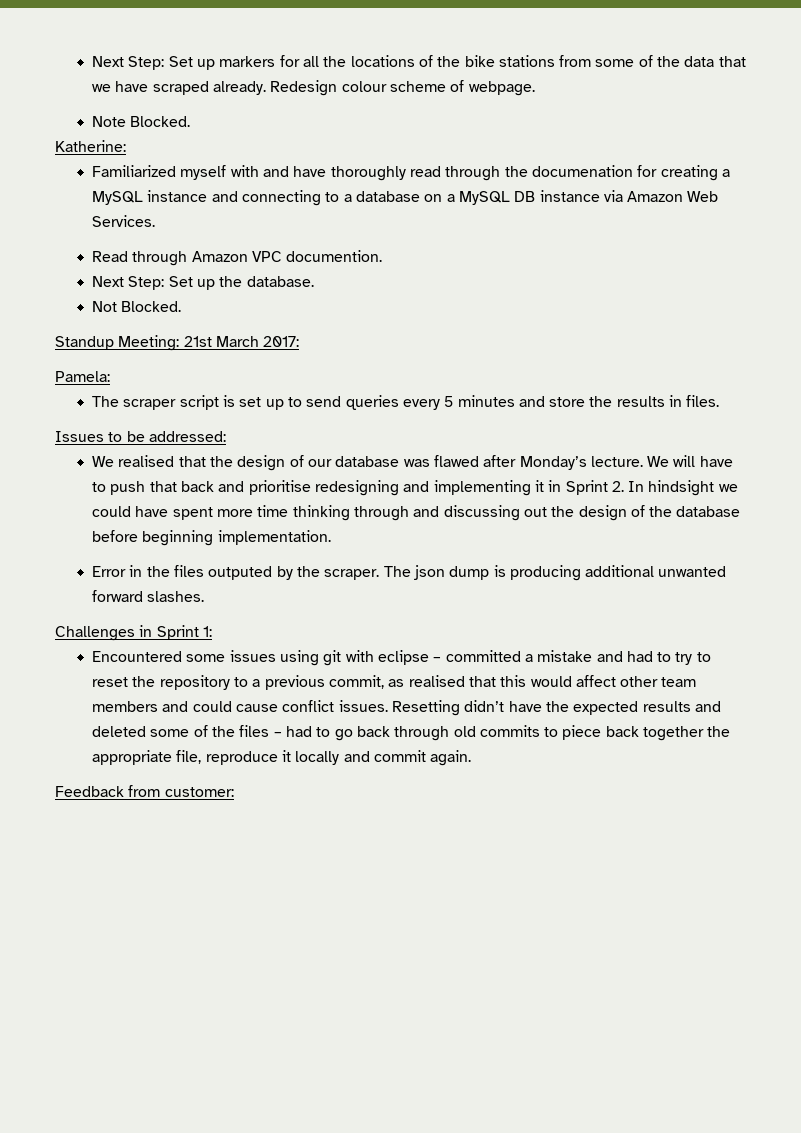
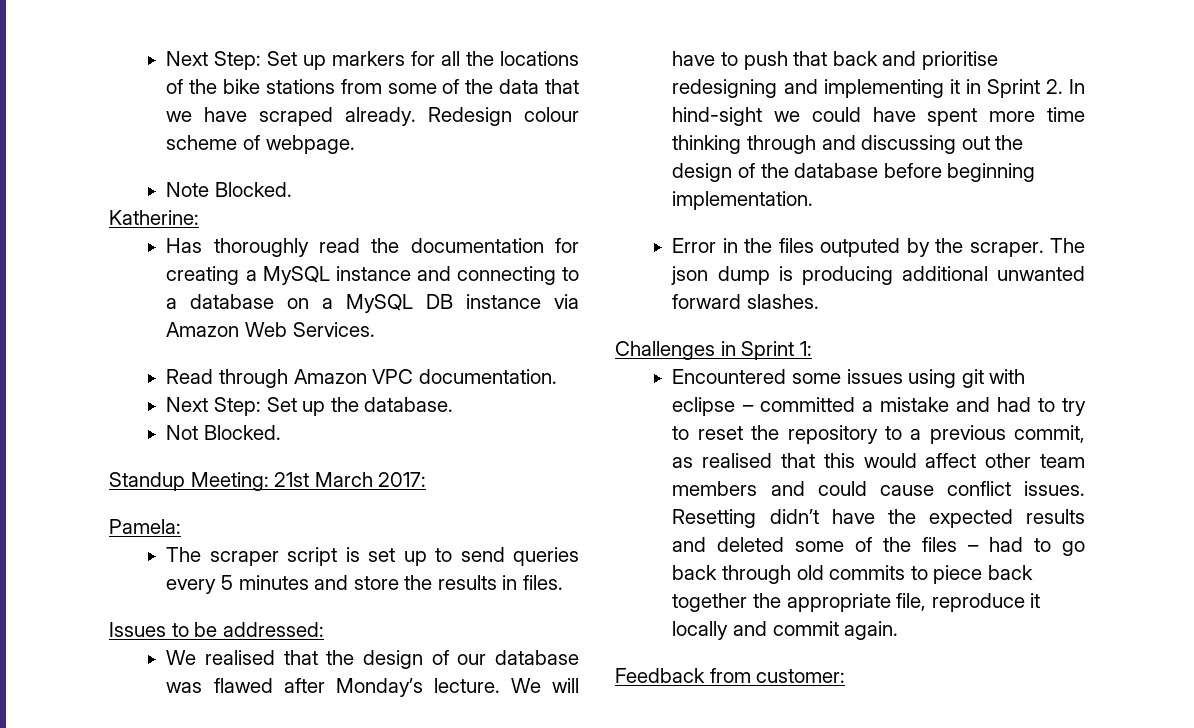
- Familiarized myself with and have thoroughly read through the documenation for creating a MySQL instance and connecting to a database on a MySQL DB instance via Amazon Web Services.
+ Has thoroughly read the documentation for creating a MySQL instance and connecting to a database on a MySQL DB instance via Amazon Web Services.
- Read through Amazon VPC documention.
+ Read through Amazon VPC documentation.
- We will have to push that back and prioritise redesigning and implementing it in Sprint 2. In hindsight we could have spent more time thinking through and discussing out the design of the database before beginning implementation.
+ We will have to push that back and prioritise redesigning and implementing it in Sprint 2. In hind-sight we could have spent more time thinking through and discussing out the design of the database before beginning implementation.

